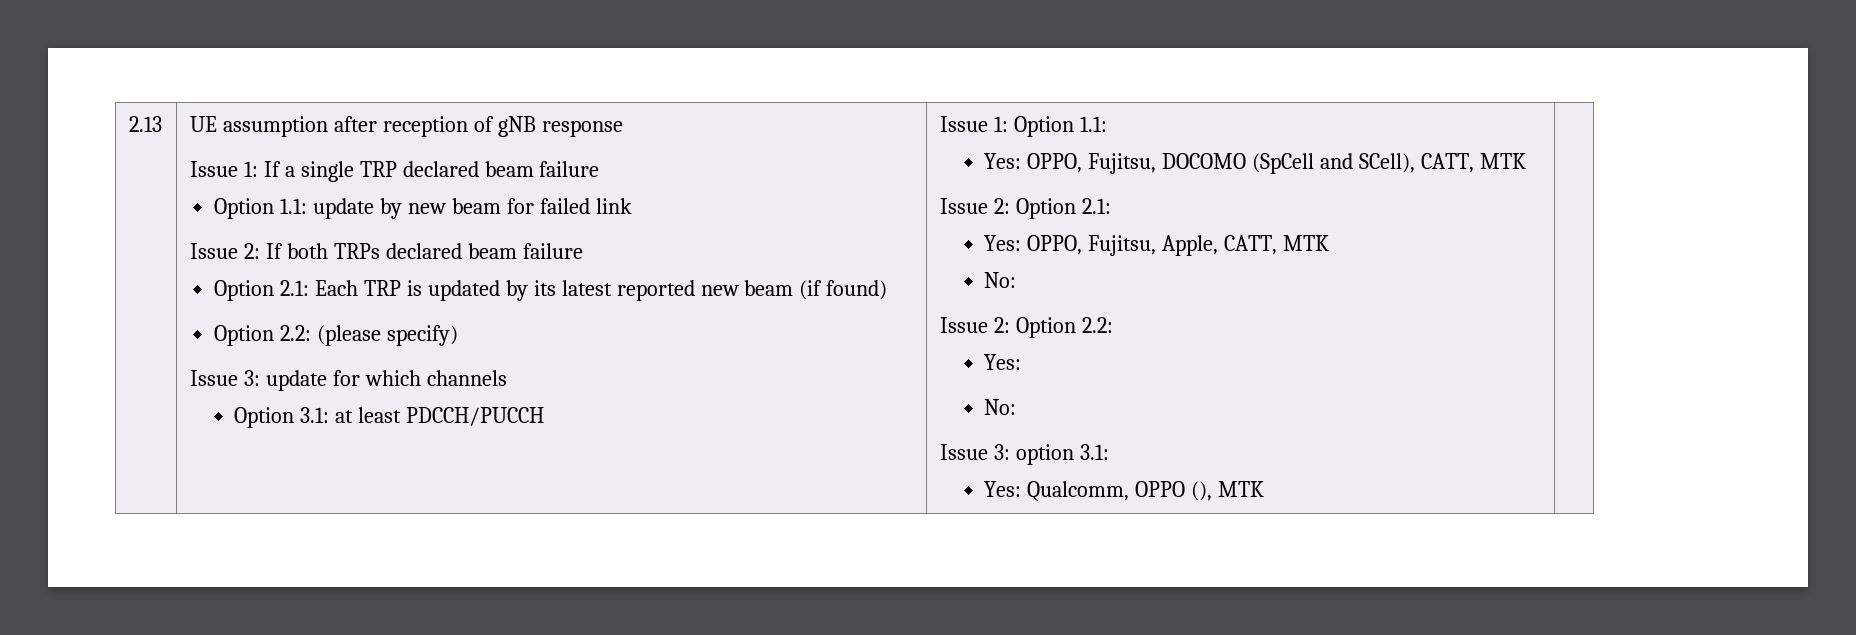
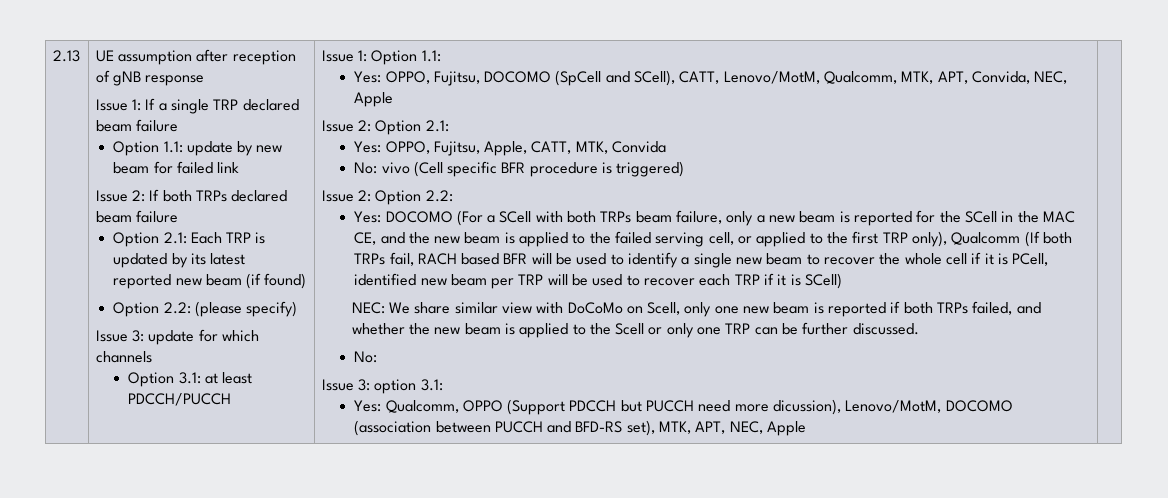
- Yes: OPPO, Fujitsu, DOCOMO (SpCell and SCell), CATT, MTK
+ Yes: OPPO, Fujitsu, DOCOMO (SpCell and SCell), CATT, Lenovo/MotM, Qualcomm, MTK, APT, Convida, NEC, Apple
- Yes: OPPO, Fujitsu, Apple, CATT, MTK
- No:
+ Yes: OPPO, Fujitsu, Apple, CATT, MTK, Convida
+ No: vivo (Cell specific BFR procedure is triggered)
  Issue 2: Option 2.2:
- Yes:
+ Yes: DOCOMO (For a SCell with both TRPs beam failure, only a new beam is reported for the SCell in the MAC CE, and the new beam is applied to the failed serving cell, or applied to the first TRP only), Qualcomm (If both TRPs fail, RACH based BFR will be used to identify a single new beam to recover the whole cell if it is PCell, identified new beam per TRP will be used to recover each TRP if it is SCell)
+ NEC: We share similar view with DoCoMo on Scell, only one new beam is reported if both TRPs failed, and whether the new beam is applied to the Scell or only one TRP can be further discussed.
- Yes: Qualcomm, OPPO (), MTK
+ Yes: Qualcomm, OPPO (Support PDCCH but PUCCH need more dicussion), Lenovo/MotM, DOCOMO (association between PUCCH and BFD-RS set), MTK, APT, NEC, Apple

